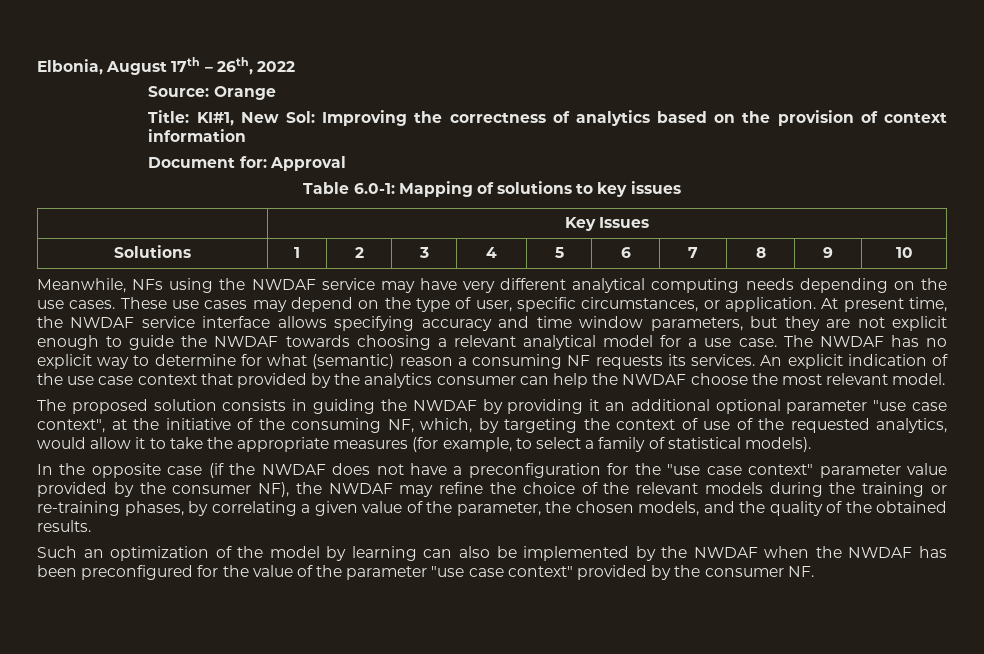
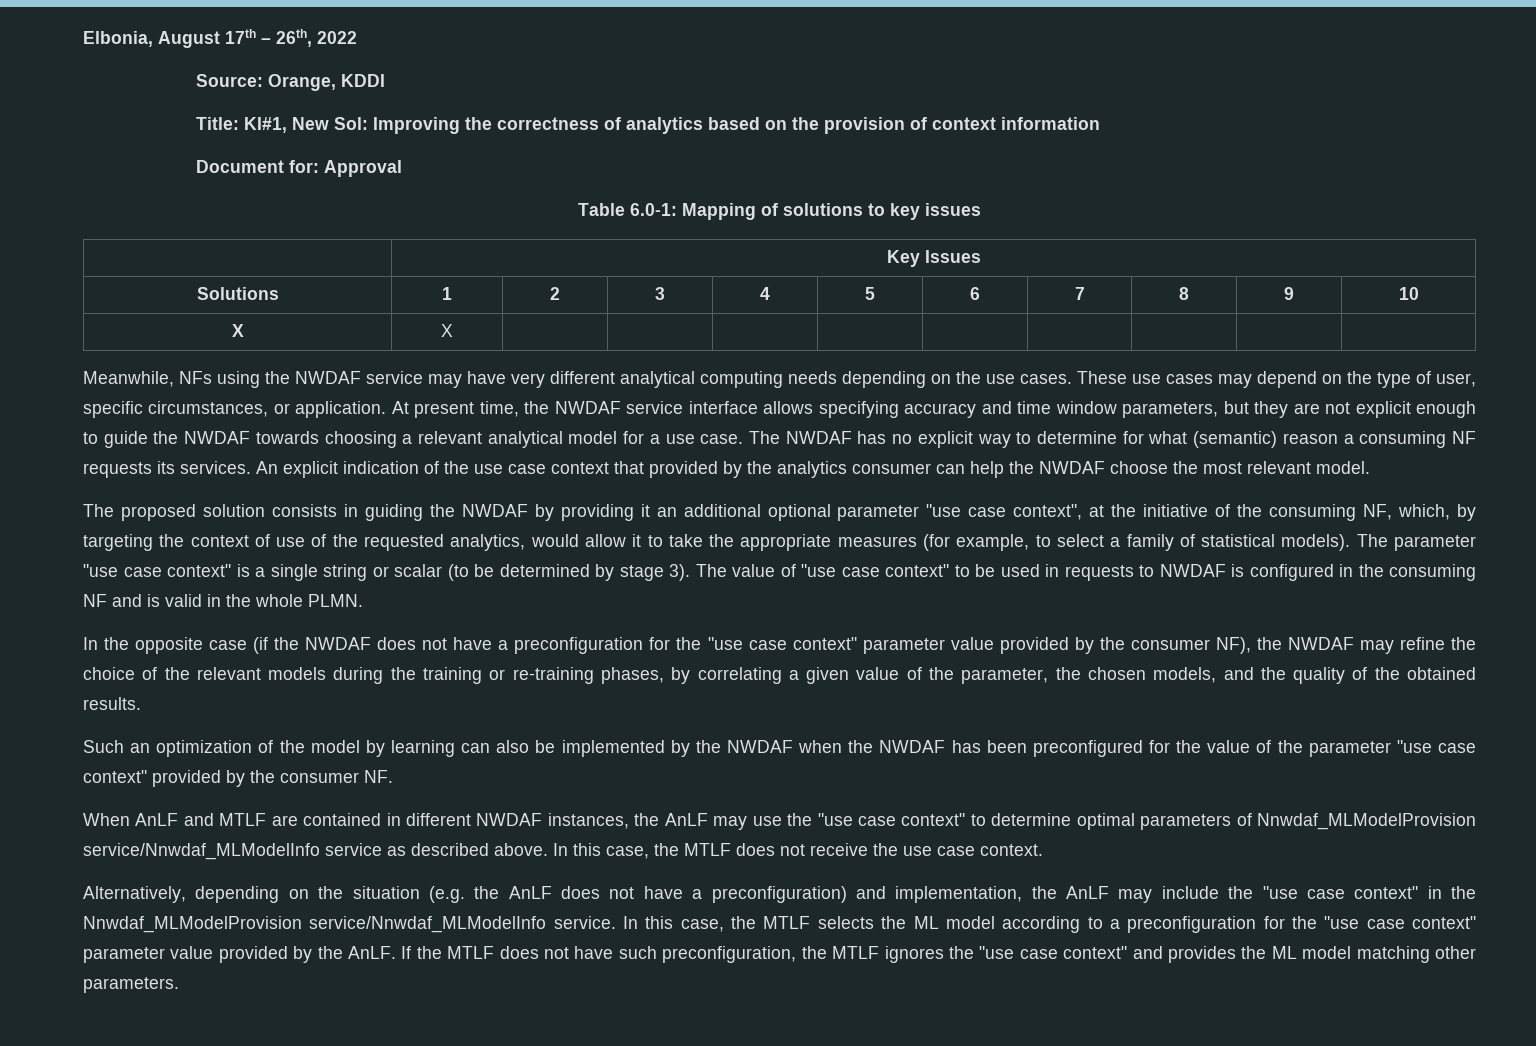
- Source: Orange
+ Source: Orange, KDDI
+ X | X | | | | | | | | |
+ The parameter "use case context" is a single string or scalar (to be determined by stage 3). The value of "use case context" to be used in requests to NWDAF is configured in the consuming NF and is valid in the whole PLMN.
+ When AnLF and MTLF are contained in different NWDAF instances, the AnLF may use the "use case context" to determine optimal parameters of Nnwdaf_MLModelProvision service/Nnwdaf_MLModelInfo service as described above. In this case, the MTLF does not receive the use case context.
+ Alternatively, depending on the situation (e.g. the AnLF does not have a preconfiguration) and implementation, the AnLF may include the "use case context" in the Nnwdaf_MLModelProvision service/Nnwdaf_MLModelInfo service. In this case, the MTLF selects the ML model according to a preconfiguration for the "use case context" parameter value provided by the AnLF. If the MTLF does not have such preconfiguration, the MTLF ignores the "use case context" and provides the ML model matching other parameters.

